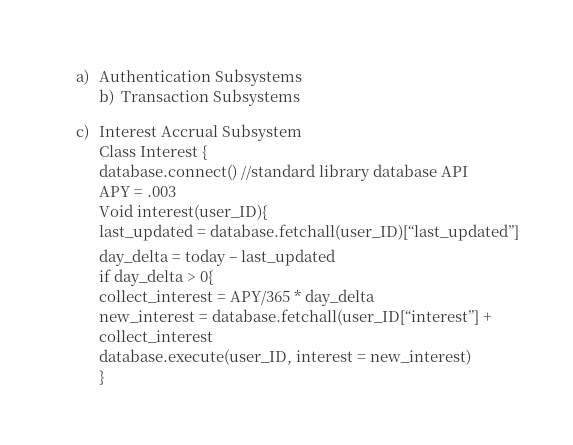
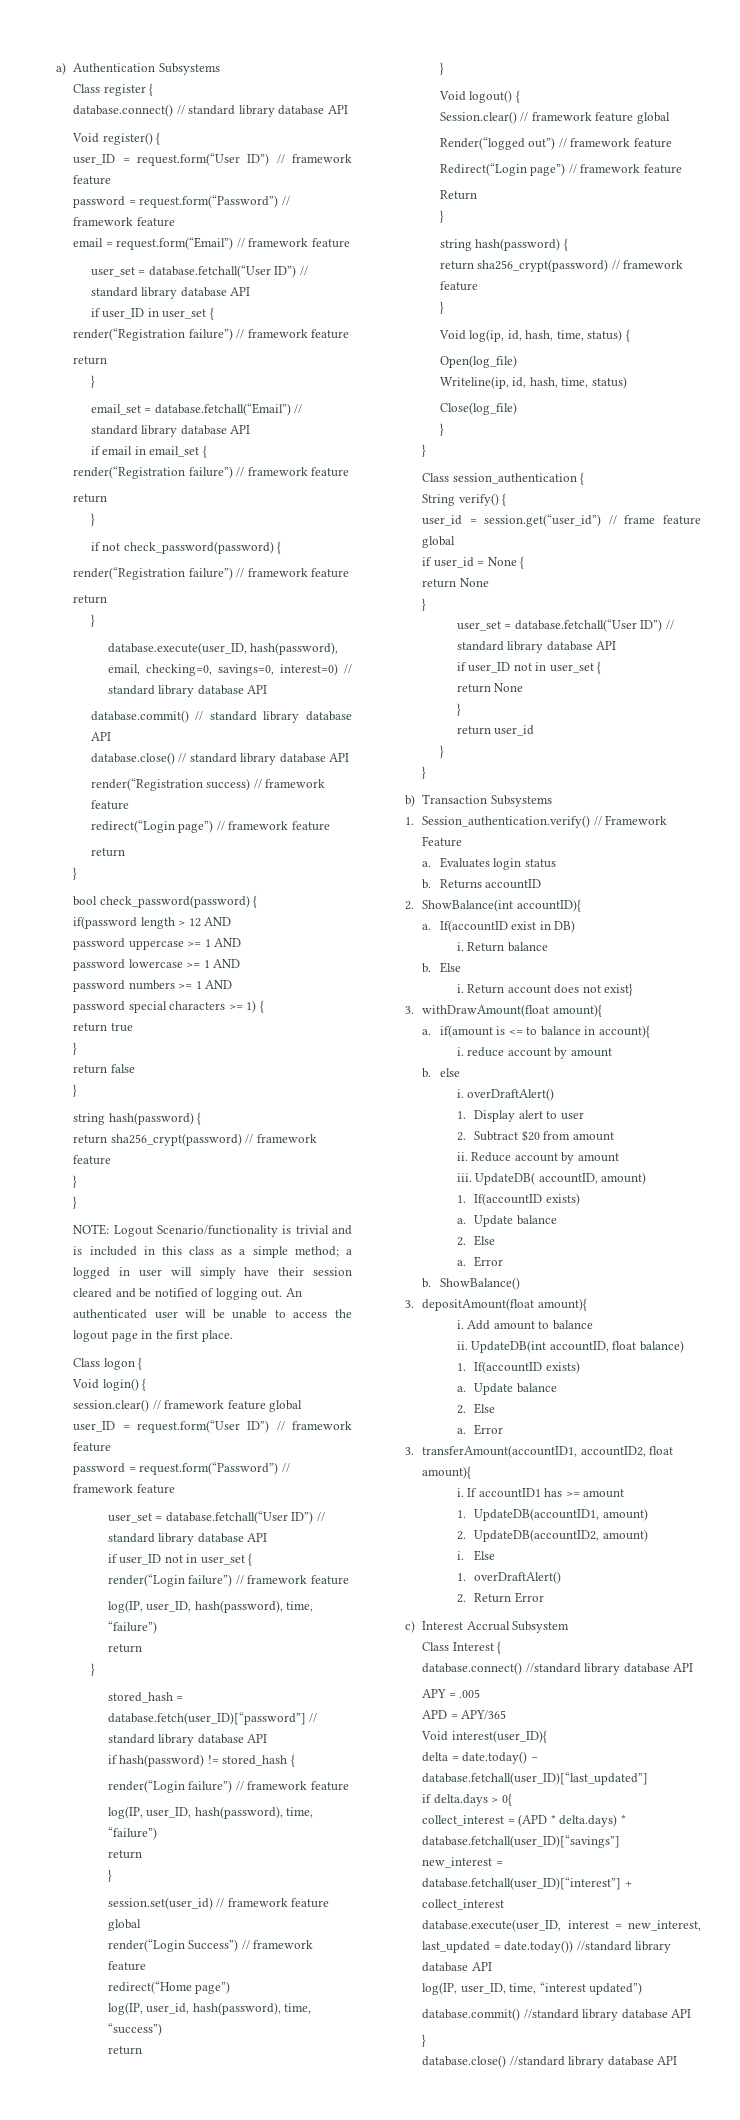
+ Class register {
+ database.connect() // standard library database API
+ Void register() {
+ user_ID = request.form(“User ID”) // framework feature
+ password = request.form(“Password”) // framework feature
+ email = request.form(“Email”) // framework feature
+ user_set = database.fetchall(“User ID”) // standard library database API
+ if user_ID in user_set {
+ render(“Registration failure”) // framework feature
+ return
+ }
+ email_set = database.fetchall(“Email”) // standard library database API
+ if email in email_set {
+ render(“Registration failure”) // framework feature
+ return
+ }
+ if not check_password(password) {
+ render(“Registration failure”) // framework feature
+ return
+ }
+ database.execute(user_ID, hash(password), email, checking=0, savings=0, interest=0) // standard library database API
+ database.commit() // standard library database API
+ database.close() // standard library database API
+ render(“Registration success) // framework feature
+ redirect(“Login page”) // framework feature
+ return
+ }
+ bool check_password(password) {
+ if(password length > 12 AND
+ password uppercase >= 1 AND
+ password lowercase >= 1 AND
+ password numbers >= 1 AND
+ password special characters >= 1) {
+ return true
+ }
+ return false
+ }
+ string hash(password) {
+ return sha256_crypt(password) // framework feature
+ }
+ }
+ NOTE: Logout Scenario/functionality is trivial and is included in this class as a simple method; a logged in user will simply have their session cleared and be notified of logging out. An authenticated user will be unable to access the logout page in the first place.
+ Class logon {
+ Void login() {
+ session.clear() // framework feature global
+ user_ID = request.form(“User ID”) // framework feature
+ password = request.form(“Password”) // framework feature
+ user_set = database.fetchall(“User ID”) // standard library database API
+ if user_ID not in user_set {
+ render(“Login failure”) // framework feature
+ log(IP, user_ID, hash(password), time, “failure”)
+ return
+ }
+ stored_hash = database.fetch(user_ID)[“password”] // standard library database API
+ if hash(password) != stored_hash {
+ render(“Login failure”) // framework feature
+ log(IP, user_ID, hash(password), time, “failure”)
+ return
+ }
+ session.set(user_id) // framework feature global
+ render(“Login Success”) // framework feature
+ redirect(“Home page”)
+ log(IP, user_id, hash(password), time, “success”)
+ return
+ }
+ Void logout() {
+ Session.clear() // framework feature global
+ Render(“logged out”) // framework feature
+ Redirect(“Login page”) // framework feature
+ Return
+ }
+ string hash(password) {
+ return sha256_crypt(password) // framework feature
+ }
+ Void log(ip, id, hash, time, status) {
+ Open(log_file)
+ Writeline(ip, id, hash, time, status)
+ Close(log_file)
+ }
+ }
+ Class session_authentication {
+ String verify() {
+ user_id = session.get(“user_id”) // frame feature global
+ if user_id = None {
+ return None
+ }
+ user_set = database.fetchall(“User ID”) // standard library database API
+ if user_ID not in user_set {
+ return None
+ }
+ return user_id
+ }
+ }
  b) Transaction Subsystems
+ 1. Session_authentication.verify() // Framework Feature
+ a. Evaluates login status
+ b. Returns accountID
+ 2. ShowBalance(int accountID){
+ a. If(accountID exist in DB)
+ i. Return balance
+ b. Else
+ i. Return account does not exist}
+ 3. withDrawAmount(float amount){
+ a. if(amount is <= to balance in account){
+ i. reduce account by amount
+ b. else
+ i. overDraftAlert()
+ 1. Display alert to user
+ 2. Subtract $20 from amount
+ ii. Reduce account by amount
+ iii. UpdateDB( accountID, amount)
+ 1. If(accountID exists)
+ a. Update balance
+ 2. Else
+ a. Error
+ b. ShowBalance()
+ 3. depositAmount(float amount){
+ i. Add amount to balance
+ ii. UpdateDB(int accountID, float balance)
+ 1. If(accountID exists)
+ a. Update balance
+ 2. Else
+ a. Error
+ 3. transferAmount(accountID1, accountID2, float amount){
+ i. If accountID1 has >= amount
+ 1. UpdateDB(accountID1, amount)
+ 2. UpdateDB(accountID2, amount)
+ i. Else
+ 1. overDraftAlert()
+ 2. Return Error
- APY = .003
+ APY = .005
+ APD = APY/365
  Void interest(user_ID){
- last_updated = database.fetchall(user_ID)[“last_updated”]
- day_delta = today – last_updated
- if day_delta > 0{
+ delta = date.today() – database.fetchall(user_ID)[“last_updated”]
+ if delta.days > 0{
- collect_interest = APY/365 * day_delta
+ collect_interest = (APD * delta.days) * database.fetchall(user_ID)[“savings”]
- new_interest = database.fetchall(user_ID[“interest”] + collect_interest
+ new_interest = database.fetchall(user_ID)[“interest”] + collect_interest
- database.execute(user_ID, interest = new_interest)
+ database.execute(user_ID, interest = new_interest, last_updated = date.today()) //standard library database API
+ log(IP, user_ID, time, “interest updated”)
+ database.commit() //standard library database API
  }
+ database.close() //standard library database API

